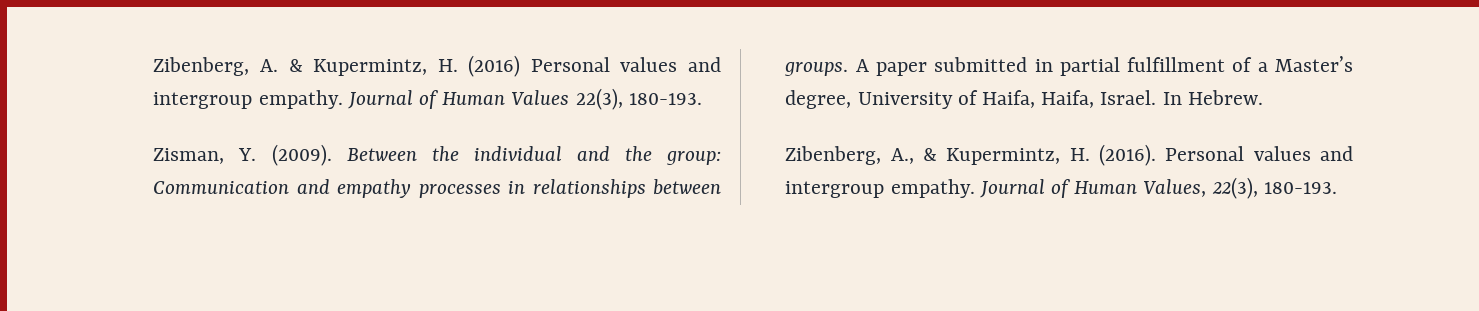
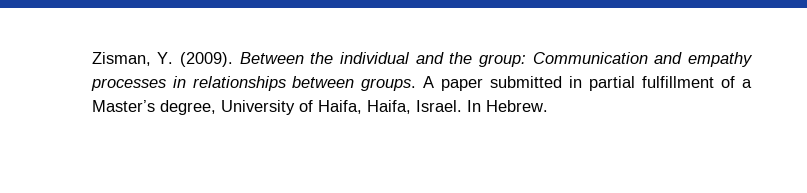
- Zibenberg, A. & Kupermintz, H. (2016) Personal values and intergroup empathy. Journal of Human Values 22(3), 180-193.
- Zibenberg, A., & Kupermintz, H. (2016). Personal values and intergroup empathy. Journal of Human Values, 22(3), 180-193.

